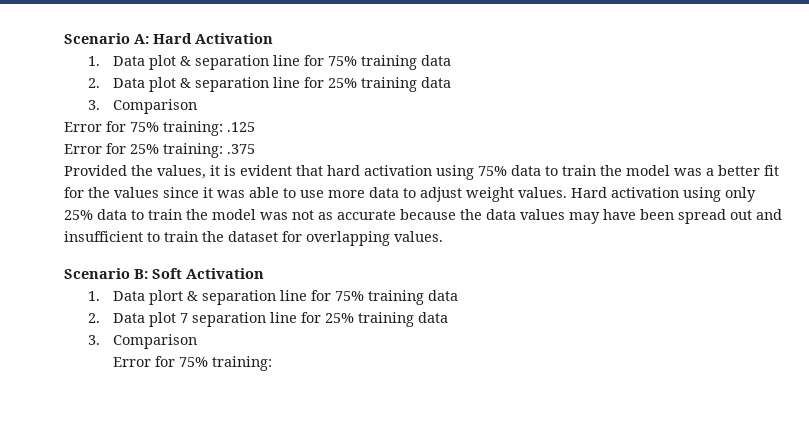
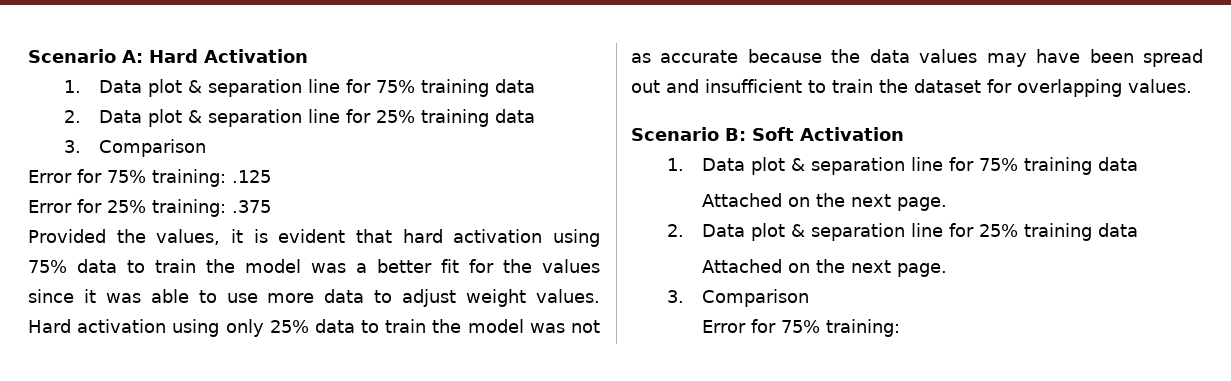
  Scenario B: Soft Activation
- 1. Data plort & separation line for 75% training data
- 2. Data plot 7 separation line for 25% training data
+ 1. Data plot & separation line for 75% training data
+ Attached on the next page.
+ 2. Data plot & separation line for 25% training data
+ Attached on the next page.

